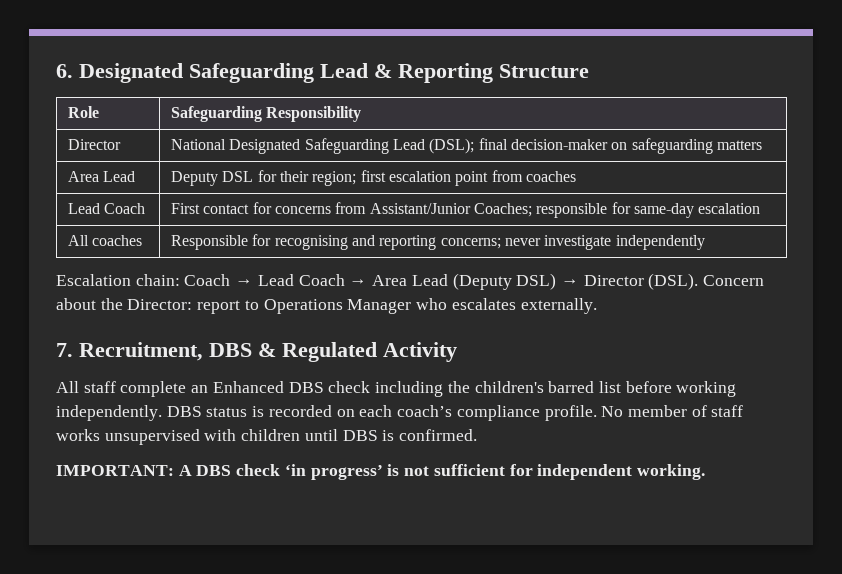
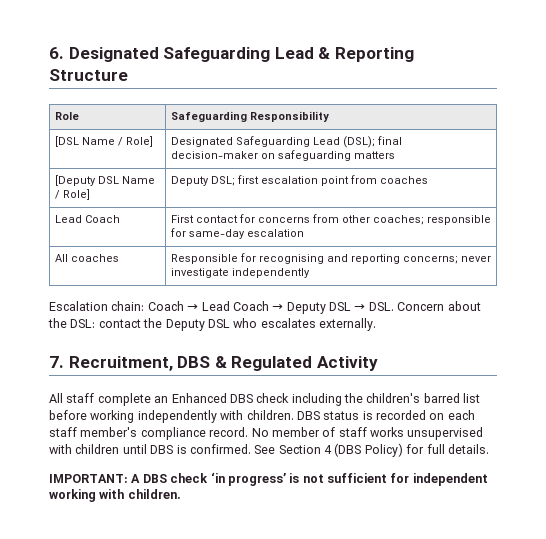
- Director | National Designated Safeguarding Lead (DSL); final decision-maker on safeguarding matters
+ [DSL Name / Role] | Designated Safeguarding Lead (DSL); final decision-maker on safeguarding matters
- Area Lead | Deputy DSL for their region; first escalation point from coaches
+ [Deputy DSL Name / Role] | Deputy DSL; first escalation point from coaches
- Lead Coach | First contact for concerns from Assistant/Junior Coaches; responsible for same-day escalation
+ Lead Coach | First contact for concerns from other coaches; responsible for same-day escalation
- Escalation chain: Coach → Lead Coach → Area Lead (Deputy DSL) → Director (DSL). Concern about the Director: report to Operations Manager who escalates externally.
+ Escalation chain: Coach → Lead Coach → Deputy DSL → DSL. Concern about the DSL: contact the Deputy DSL who escalates externally.
- All staff complete an Enhanced DBS check including the children's barred list before working independently.
+ All staff complete an Enhanced DBS check including the children's barred list before working independently with children.
- DBS status is recorded on each coach’s compliance profile.
+ DBS status is recorded on each staff member's compliance record.
+ See Section 4 (DBS Policy) for full details.
- IMPORTANT: A DBS check ‘in progress’ is not sufficient for independent working.
+ IMPORTANT: A DBS check ‘in progress’ is not sufficient for independent working with children.

